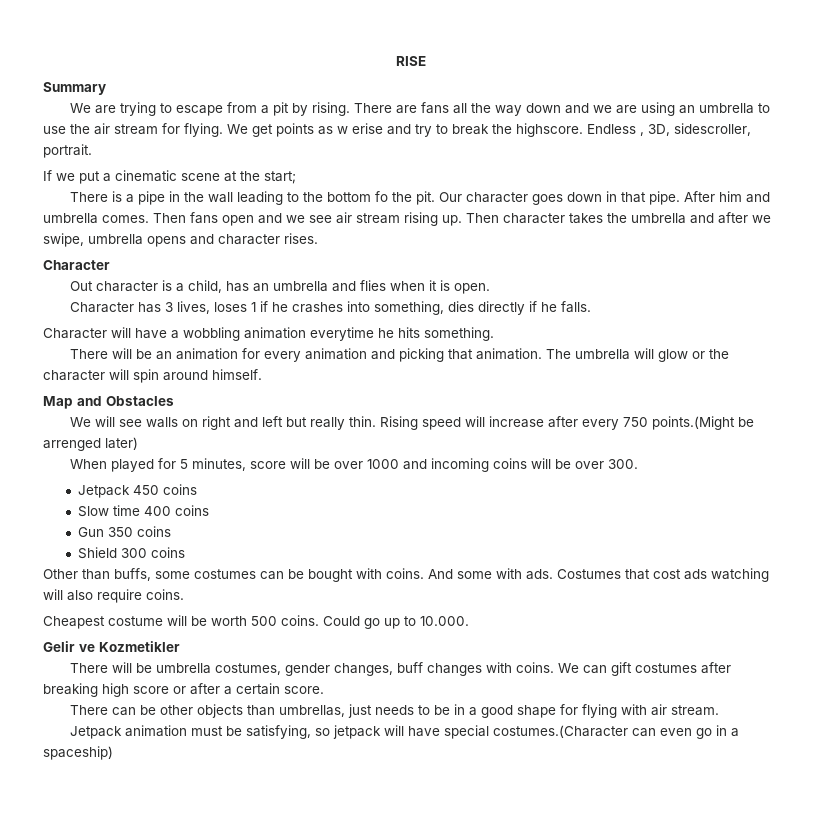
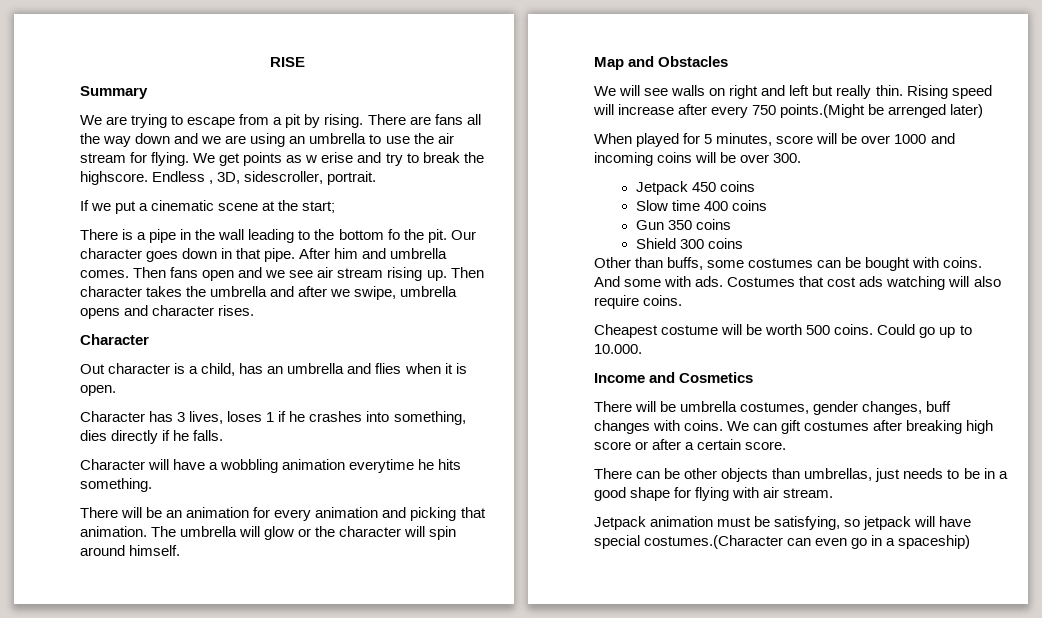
- Gelir ve Kozmetikler
+ Income and Cosmetics

